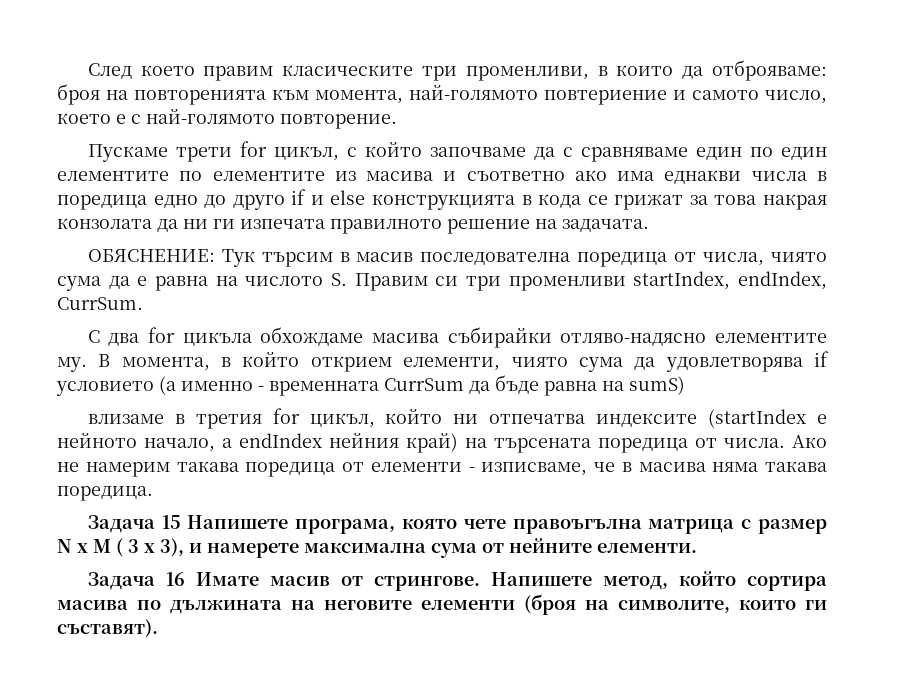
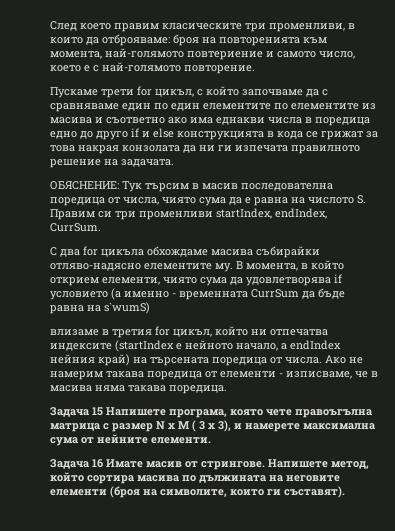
- В момента, в който открием елементи, чиято сума да удовлетворява if условието (а именно - временната CurrSum да бъде равна на sumS)
+ В момента, в който открием елементи, чиято сума да удовлетворява if условието (а именно - временната CurrSum да бъде равна на s`wumS)

